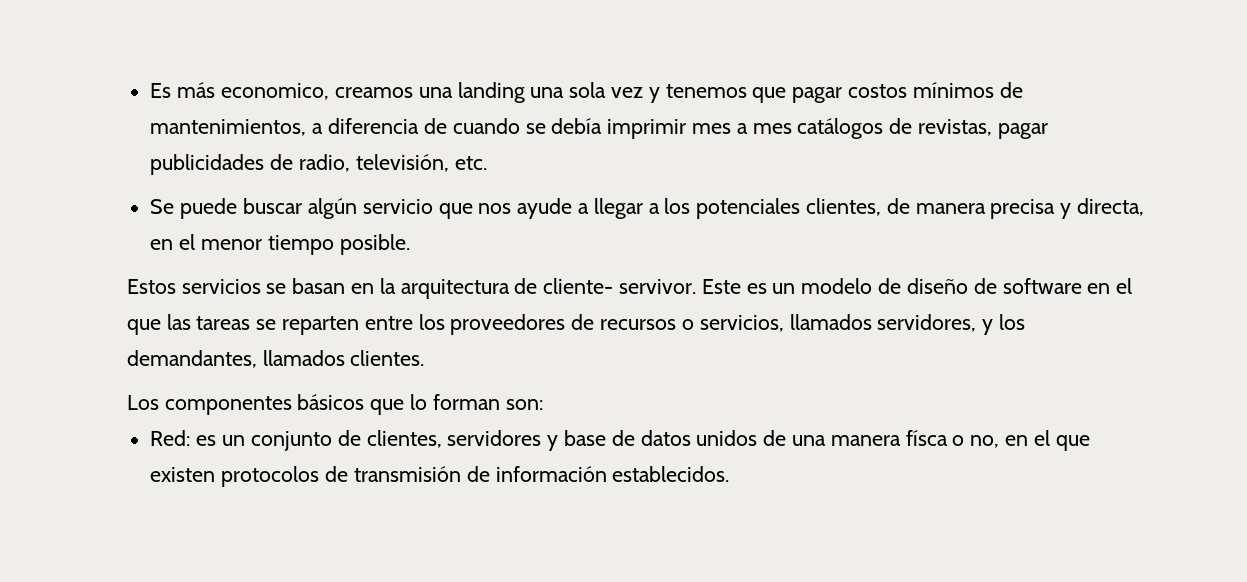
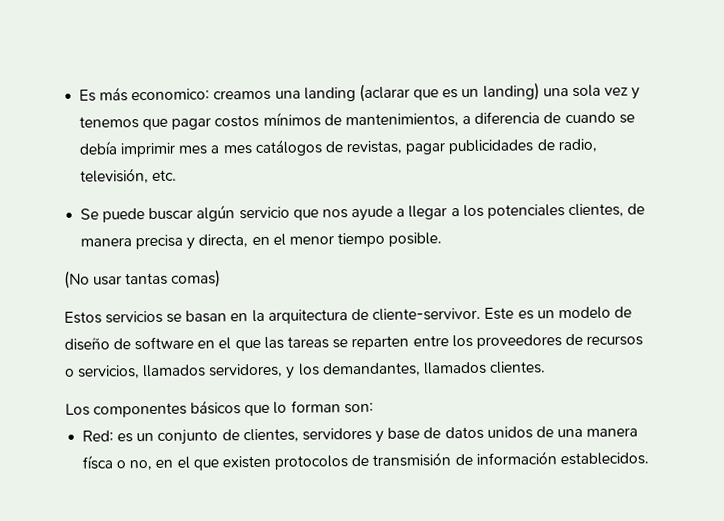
- Es más economico, creamos una landing una sola vez y tenemos que pagar costos mínimos de mantenimientos, a diferencia de cuando se debía imprimir mes a mes catálogos de revistas, pagar publicidades de radio, televisión, etc.
+ Es más economico: creamos una landing (aclarar que es un landing) una sola vez y tenemos que pagar costos mínimos de mantenimientos, a diferencia de cuando se debía imprimir mes a mes catálogos de revistas, pagar publicidades de radio, televisión, etc.
+ (No usar tantas comas)
- Estos servicios se basan en la arquitectura de cliente- servivor.
+ Estos servicios se basan en la arquitectura de cliente-servivor.

